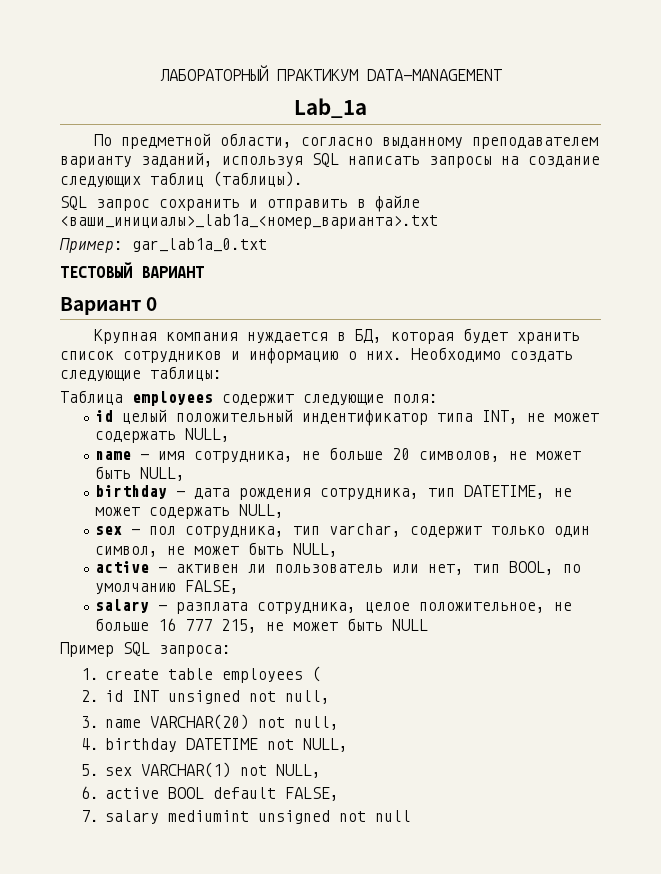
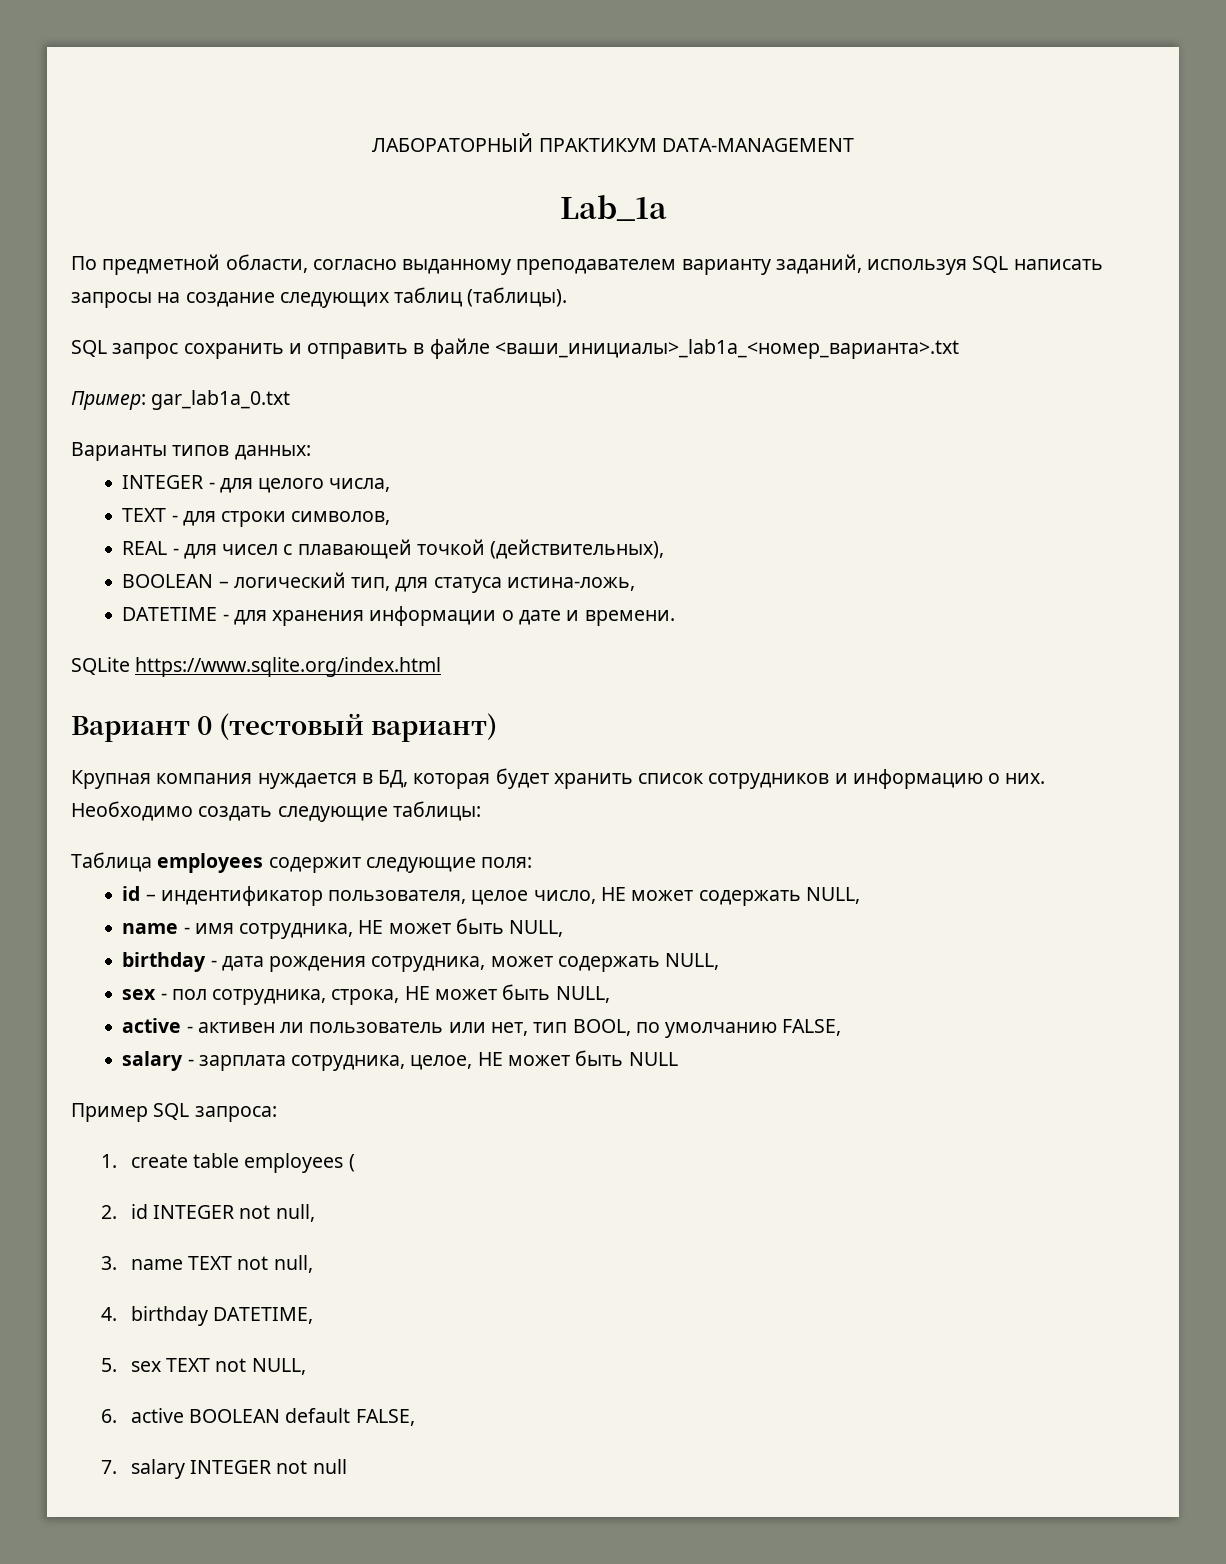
- ТЕСТОВЫЙ ВАРИАНТ
+ Варианты типов данных:
+ INTEGER - для целого числа,
+ TEXT - для строки символов,
+ REAL - для чисел с плавающей точкой (действительных),
+ BOOLEAN – логический тип, для статуса истина-ложь,
+ DATETIME - для хранения информации о дате и времени.
+ SQLite https://www.sqlite.org/index.html
- Вариант 0
+ Вариант 0 (тестовый вариант)
- id целый положительный индентификатор типа INT, не может содержать NULL,
+ id – индентификатор пользователя, целое число, НЕ может содержать NULL,
- name - имя сотрудника, не больше 20 символов, не может быть NULL,
+ name - имя сотрудника, НЕ может быть NULL,
- birthday - дата рождения сотрудника, тип DATETIME, не может содержать NULL,
+ birthday - дата рождения сотрудника, может содержать NULL,
- sex - пол сотрудника, тип varchar, содержит только один символ, не может быть NULL,
+ sex - пол сотрудника, строка, НЕ может быть NULL,
- salary - разплата сотрудника, целое положительное, не больше 16 777 215, не может быть NULL
+ salary - зарплата сотрудника, целое, НЕ может быть NULL
- 2. id INT unsigned not null,
+ 2. id INTEGER not null,
- 3. name VARCHAR(20) not null,
+ 3. name TEXT not null,
- 4. birthday DATETIME not NULL,
+ 4. birthday DATETIME,
- 5. sex VARCHAR(1) not NULL,
+ 5. sex TEXT not NULL,
- 6. active BOOL default FALSE,
+ 6. active BOOLEAN default FALSE,
- 7. salary mediumint unsigned not null
+ 7. salary INTEGER not null

